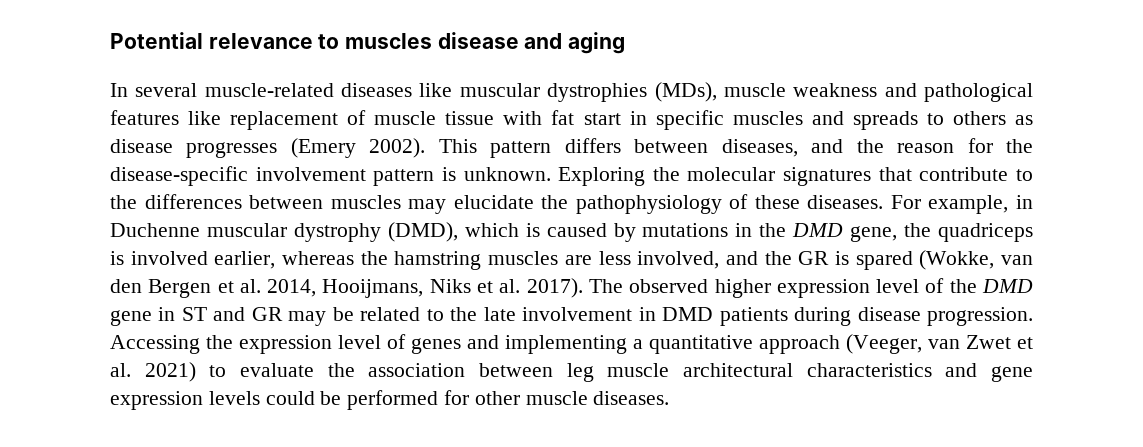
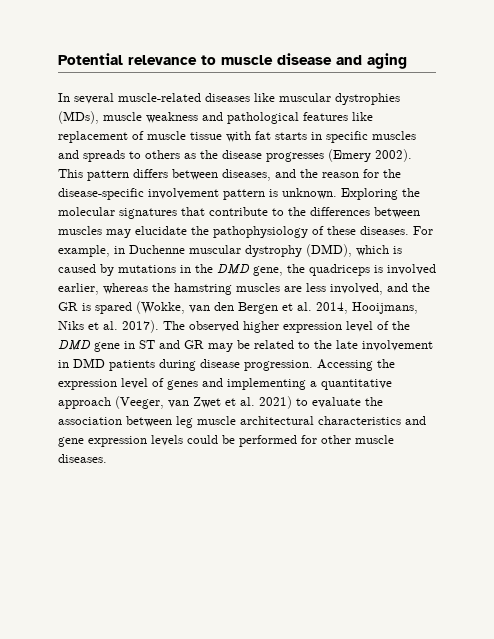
- Potential relevance to muscles disease and aging
+ Potential relevance to muscle disease and aging
- In several muscle-related diseases like muscular dystrophies (MDs), muscle weakness and pathological features like replacement of muscle tissue with fat start in specific muscles and spreads to others as disease progresses (Emery 2002).
+ In several muscle-related diseases like muscular dystrophies (MDs), muscle weakness and pathological features like replacement of muscle tissue with fat starts in specific muscles and spreads to others as the disease progresses (Emery 2002).

